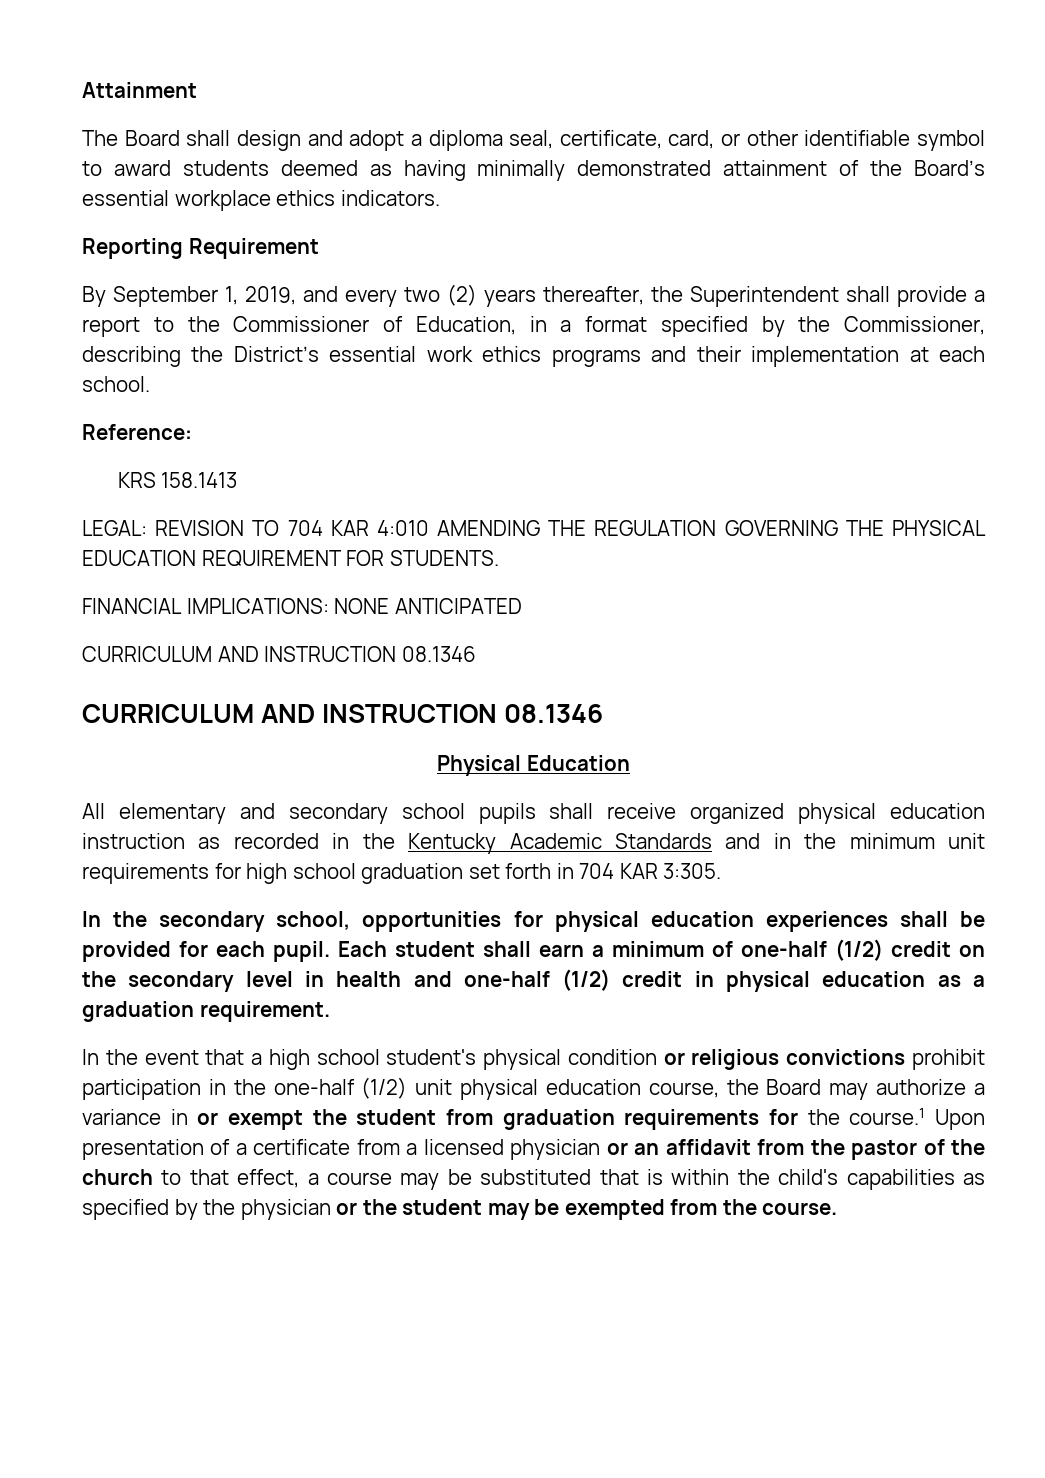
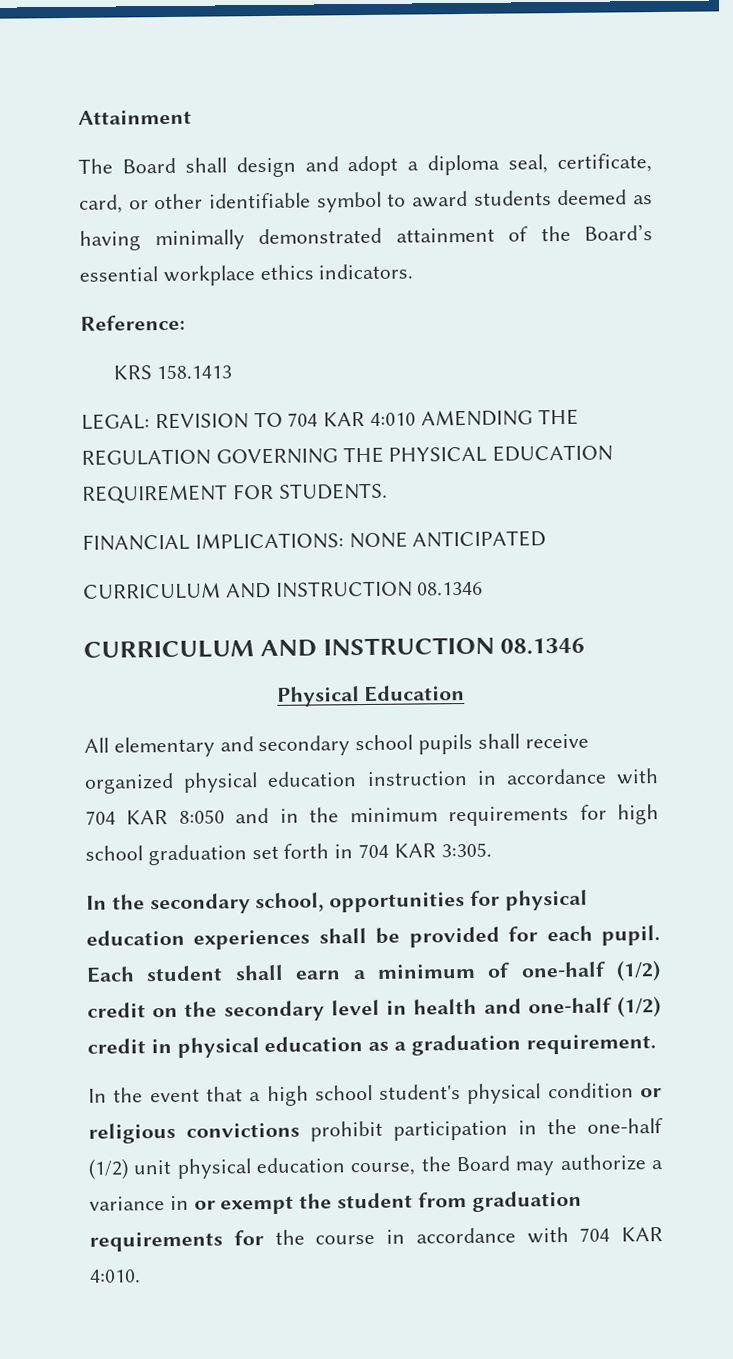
- Reporting Requirement
- By September 1, 2019, and every two (2) years thereafter, the Superintendent shall provide a report to the Commissioner of Education, in a format specified by the Commissioner, describing the District’s essential work ethics programs and their implementation at each school.
- All elementary and secondary school pupils shall receive organized physical education instruction as recorded in the Kentucky Academic Standards and in the minimum unit requirements for high school graduation set forth in 704 KAR 3:305.
+ All elementary and secondary school pupils shall receive organized physical education instruction in accordance with 704 KAR 8:050 and in the minimum requirements for high school graduation set forth in 704 KAR 3:305.
- In the event that a high school student's physical condition or religious convictions prohibit participation in the one-half (1/2) unit physical education course, the Board may authorize a variance in or exempt the student from graduation requirements for the course.1 Upon presentation of a certificate from a licensed physician or an affidavit from the pastor of the church to that effect, a course may be substituted that is within the child's capabilities as specified by the physician or the student may be exempted from the course.
+ In the event that a high school student's physical condition or religious convictions prohibit participation in the one-half (1/2) unit physical education course, the Board may authorize a variance in or exempt the student from graduation requirements for the course in accordance with 704 KAR 4:010.

